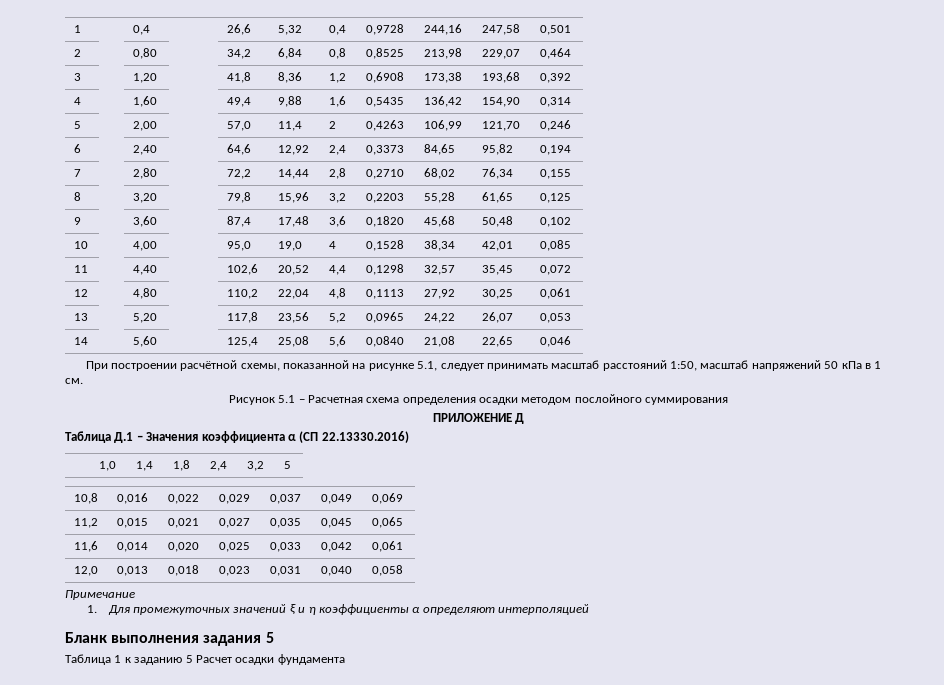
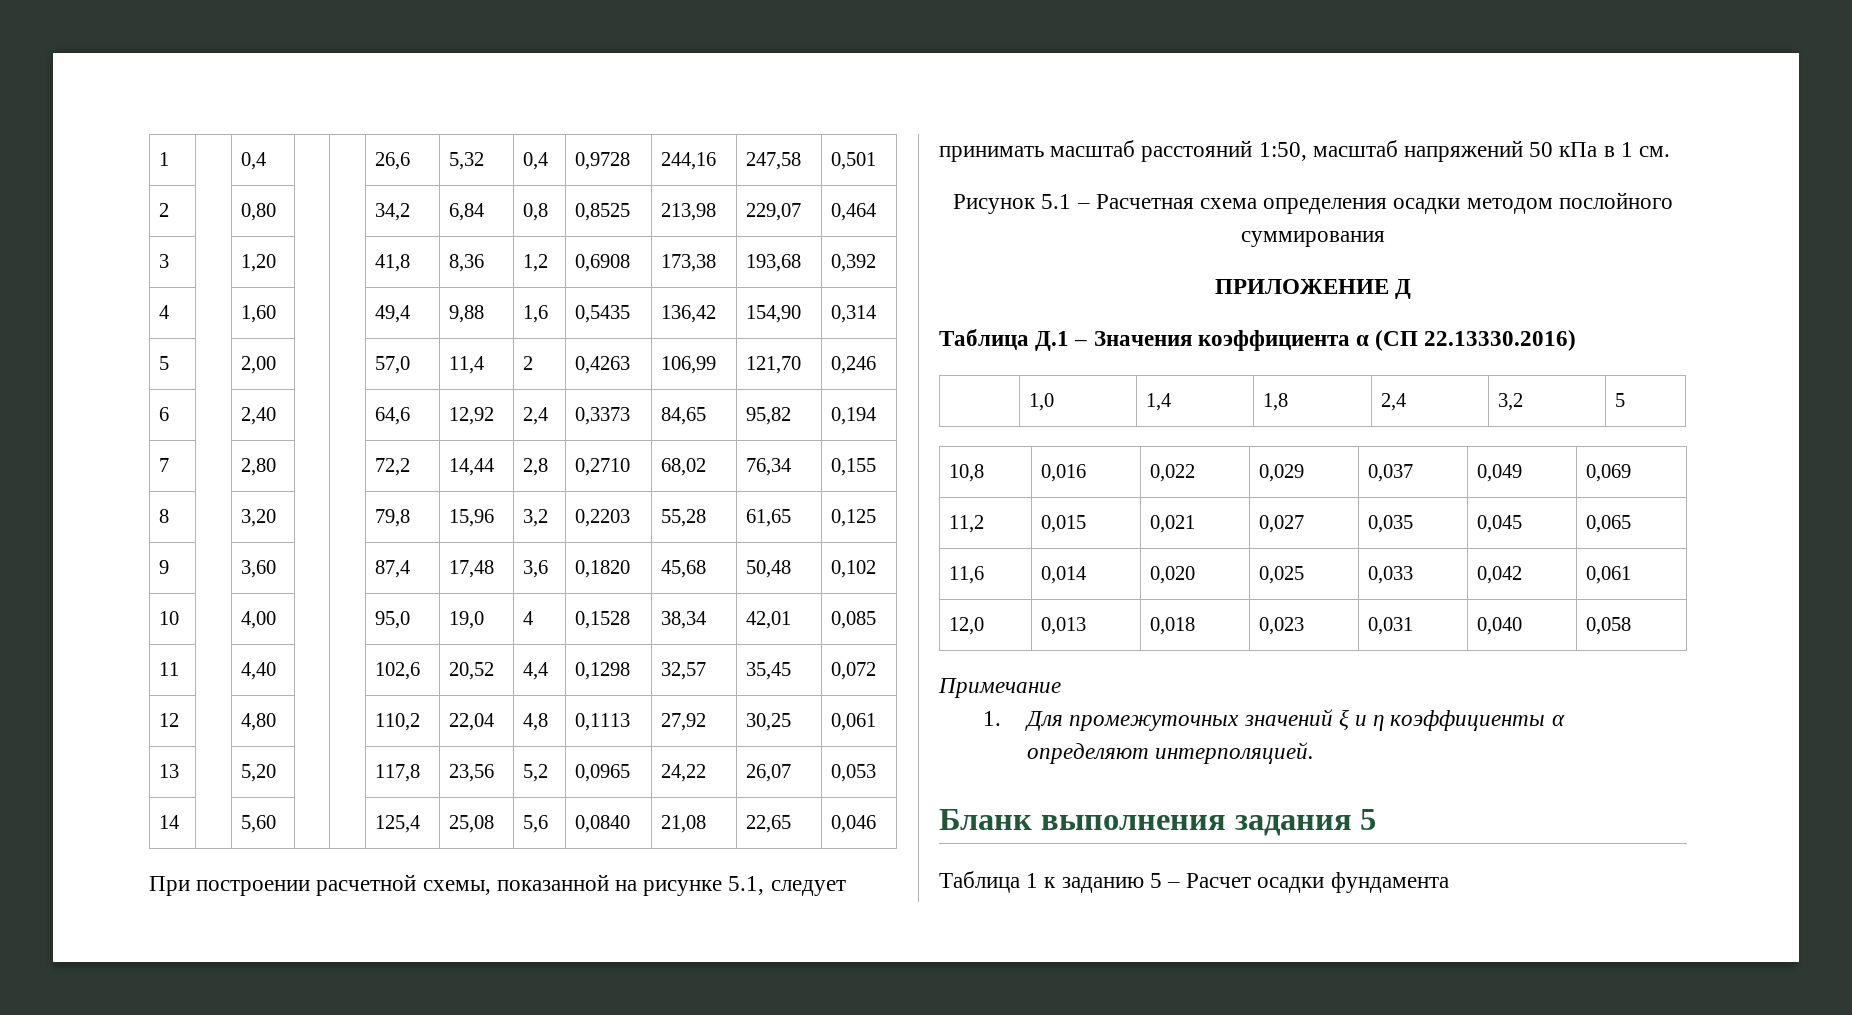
- При построении расчётной схемы, показанной на рисунке 5.1, следует принимать масштаб расстояний 1:50, масштаб напряжений 50 кПа в 1 см.
+ При построении расчетной схемы, показанной на рисунке 5.1, следует принимать масштаб расстояний 1:50, масштаб напряжений 50 кПа в 1 см.
- 1. Для промежуточных значений ξ и η коэффициенты α определяют интерполяцией
+ 1. Для промежуточных значений ξ и η коэффициенты α определяют интерполяцией.
- Таблица 1 к заданию 5 Расчет осадки фундамента
+ Таблица 1 к заданию 5 – Расчет осадки фундамента

